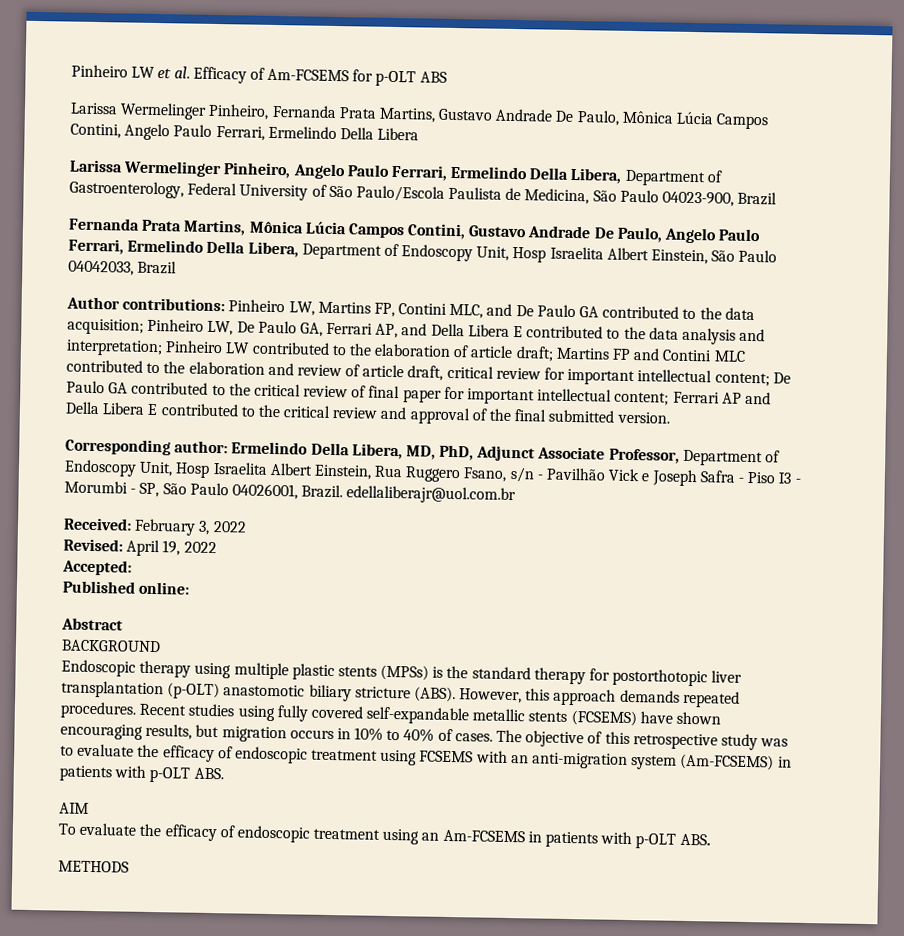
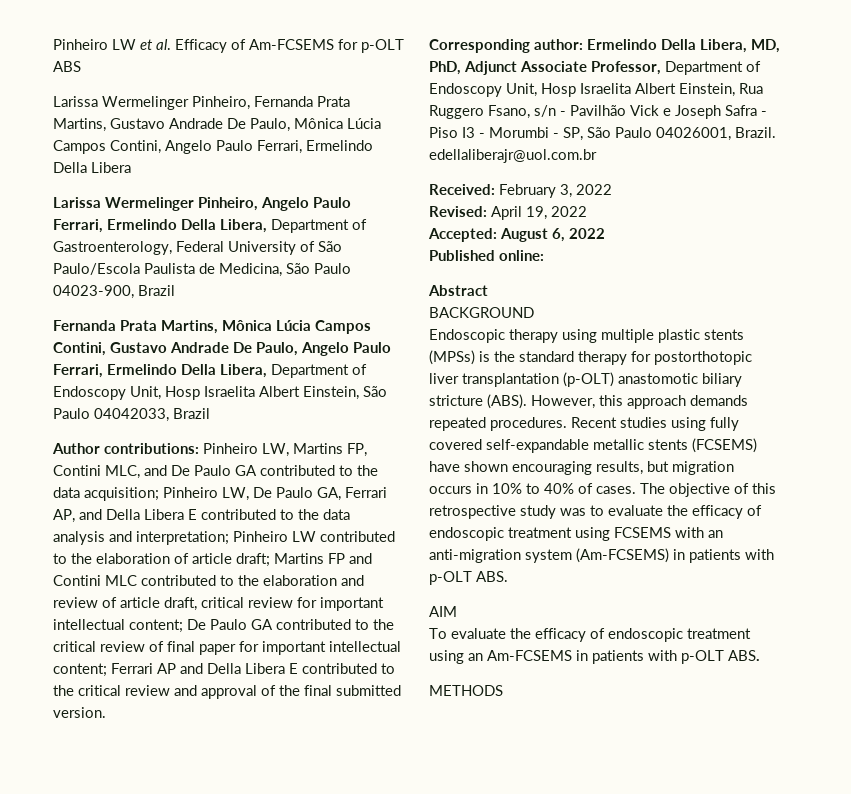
- Accepted:
+ Accepted: August 6, 2022

